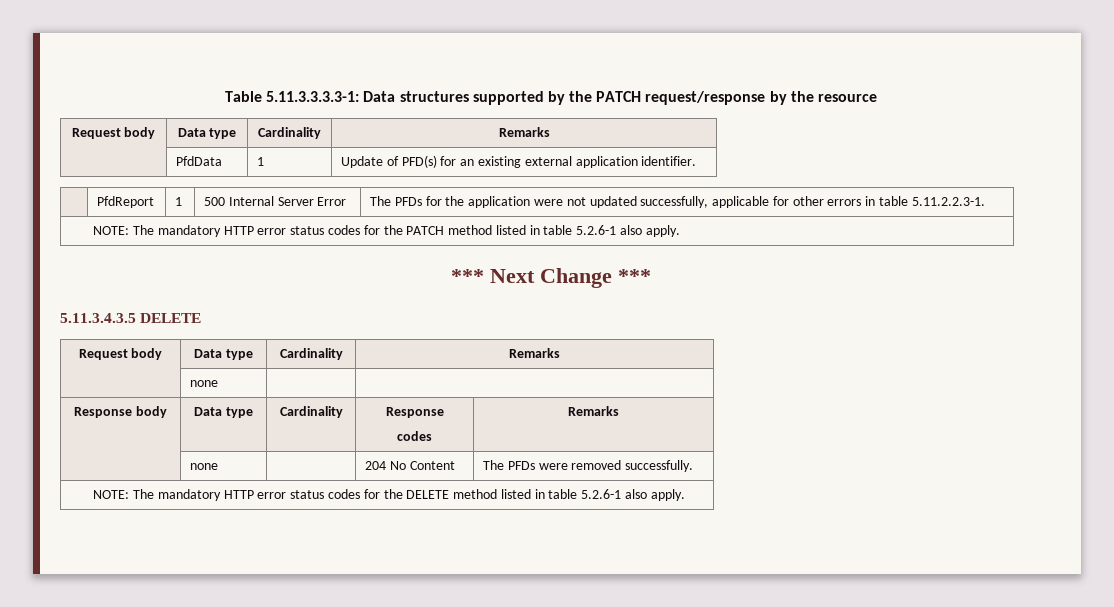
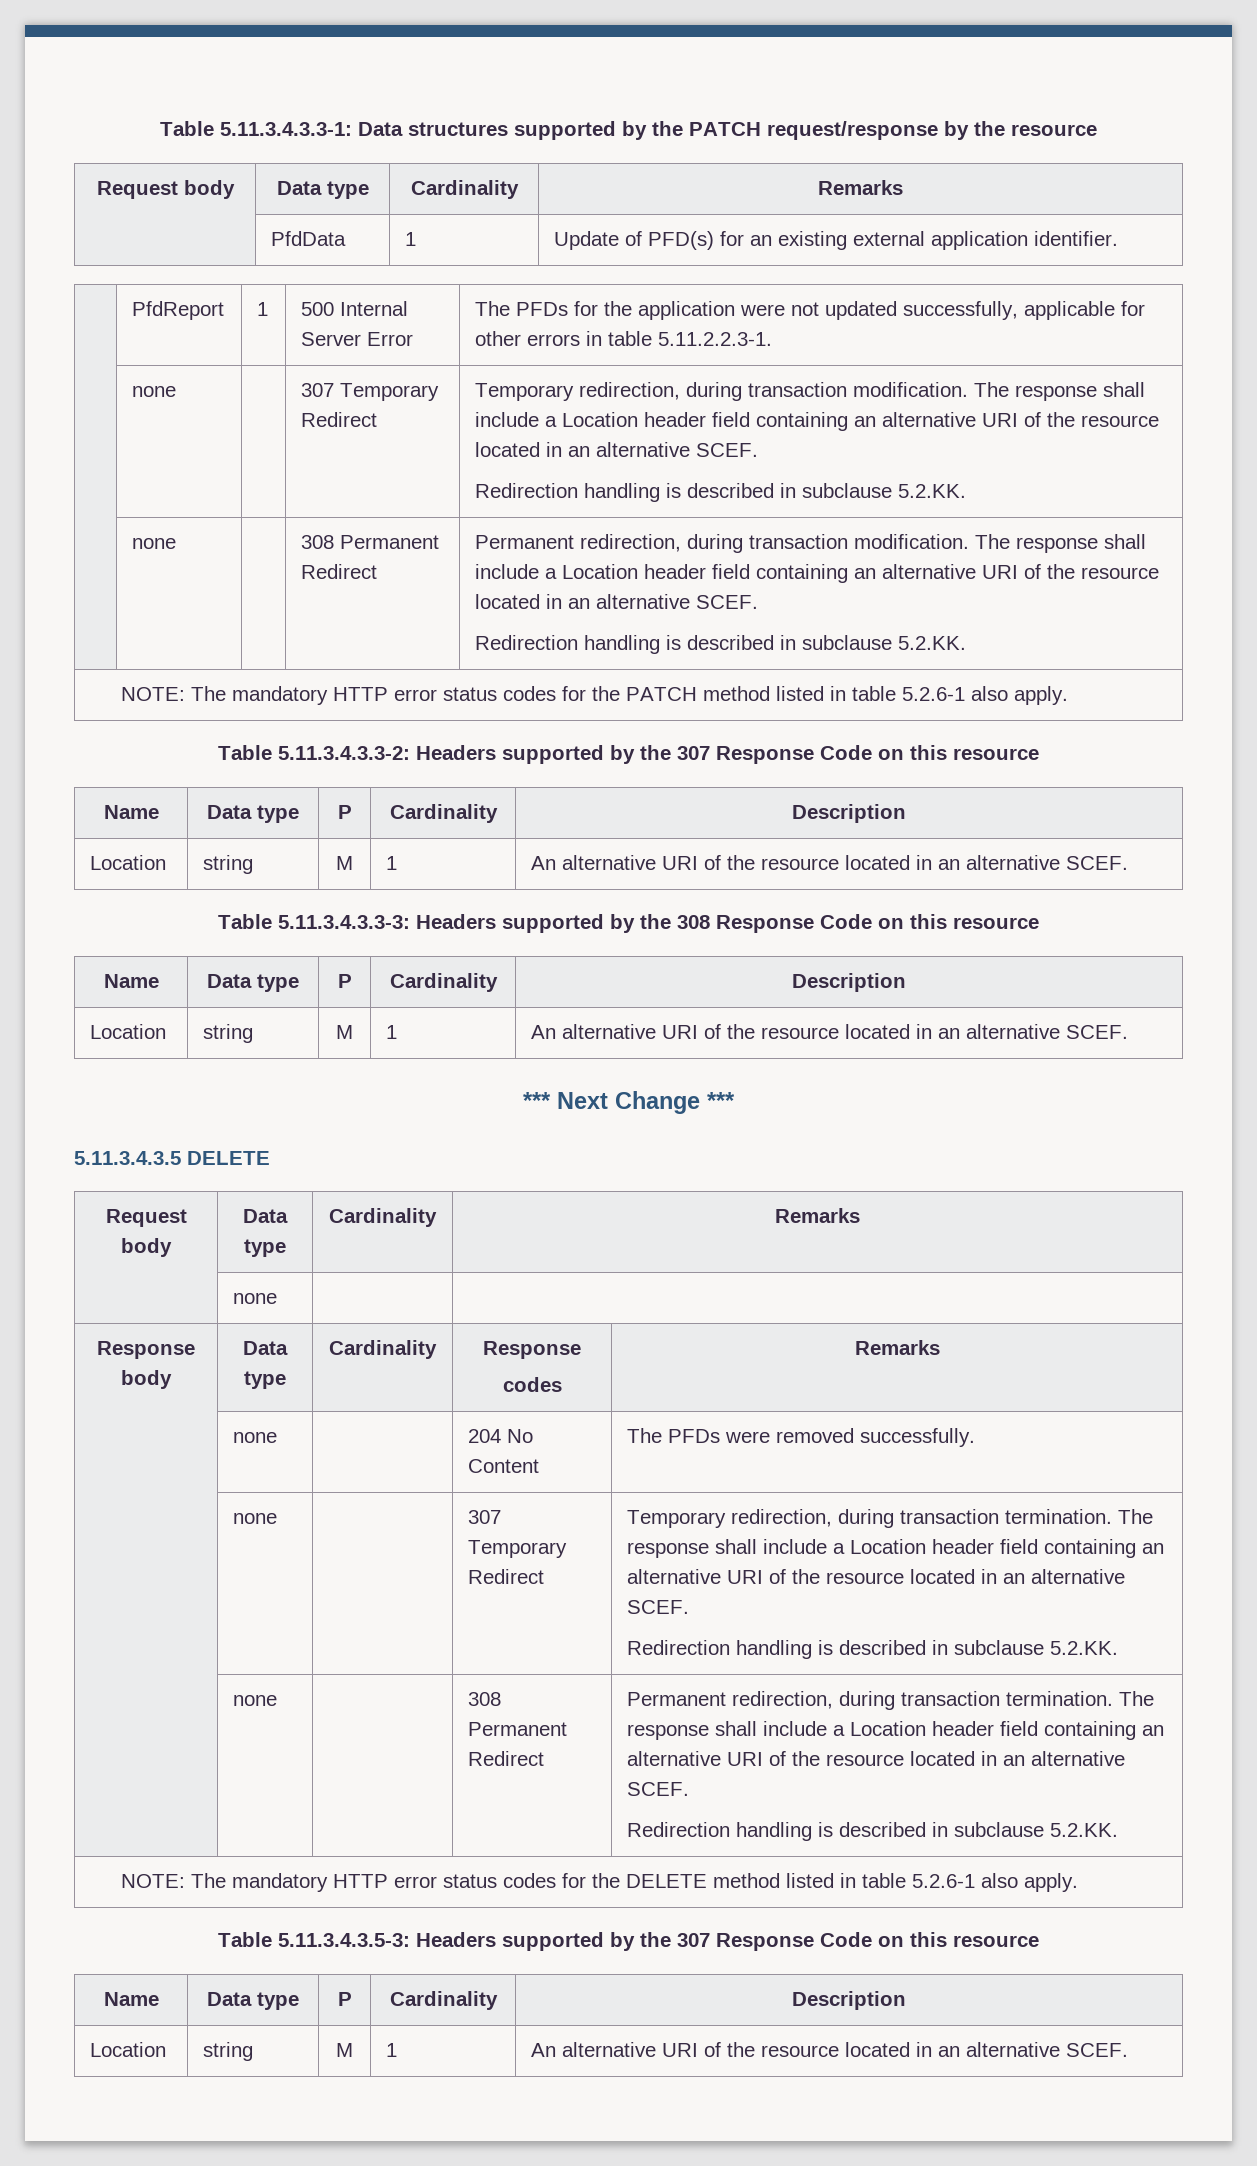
- Table 5.11.3.3.3.3-1: Data structures supported by the PATCH request/response by the resource
+ Table 5.11.3.4.3.3-1: Data structures supported by the PATCH request/response by the resource
+ | none | | 307 Temporary Redirect | Temporary redirection, during transaction modification. The response shall include a Location header field containing an alternative URI of the resource located in an alternative SCEF.
+ Redirection handling is described in subclause 5.2.KK.
+ | none | | 308 Permanent Redirect | Permanent redirection, during transaction modification. The response shall include a Location header field containing an alternative URI of the resource located in an alternative SCEF.
+ Redirection handling is described in subclause 5.2.KK.
+ Table 5.11.3.4.3.3-2: Headers supported by the 307 Response Code on this resource
+ Name | Data type | P | Cardinality | Description
+ Location | string | M | 1 | An alternative URI of the resource located in an alternative SCEF.
+ Table 5.11.3.4.3.3-3: Headers supported by the 308 Response Code on this resource
+ Name | Data type | P | Cardinality | Description
+ Location | string | M | 1 | An alternative URI of the resource located in an alternative SCEF.
+ | none | | 307 Temporary Redirect | Temporary redirection, during transaction termination. The response shall include a Location header field containing an alternative URI of the resource located in an alternative SCEF.
+ Redirection handling is described in subclause 5.2.KK.
+ | none | | 308 Permanent Redirect | Permanent redirection, during transaction termination. The response shall include a Location header field containing an alternative URI of the resource located in an alternative SCEF.
+ Redirection handling is described in subclause 5.2.KK.
+ Table 5.11.3.4.3.5-3: Headers supported by the 307 Response Code on this resource
+ Name | Data type | P | Cardinality | Description
+ Location | string | M | 1 | An alternative URI of the resource located in an alternative SCEF.

